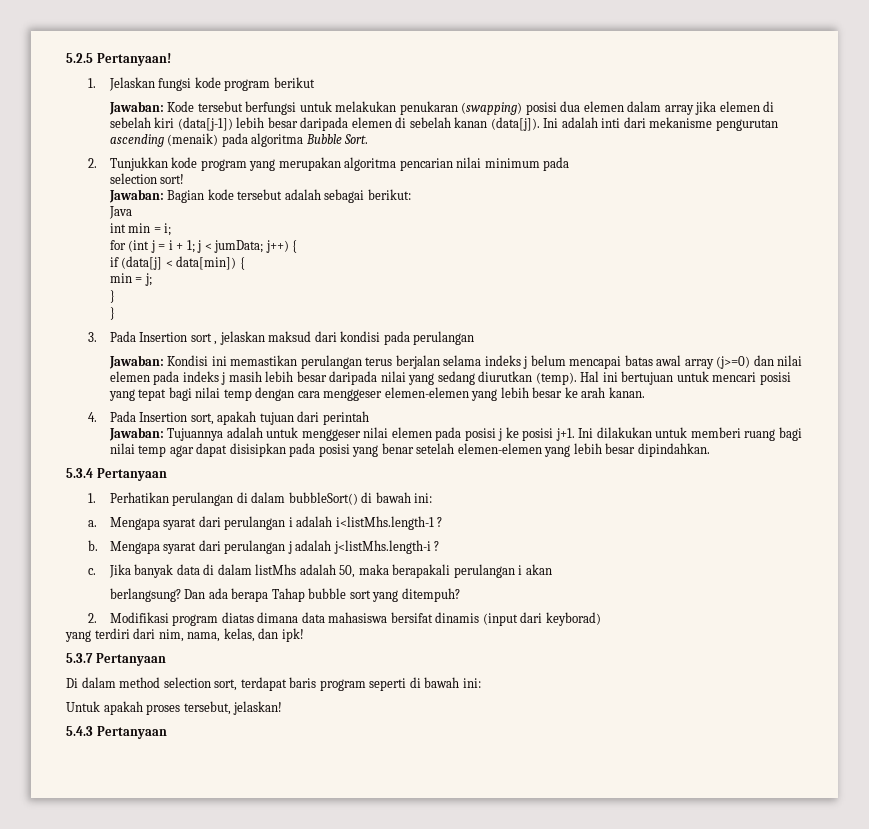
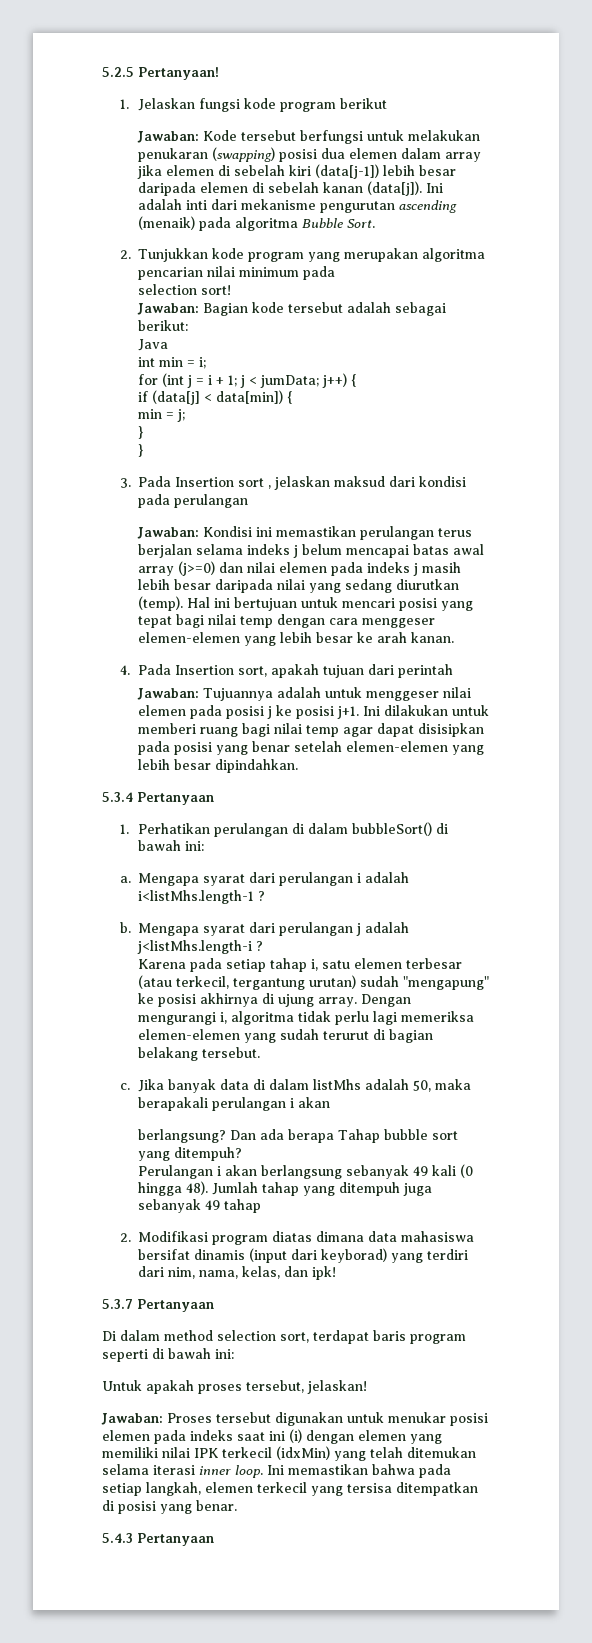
+ Karena pada setiap tahap i, satu elemen terbesar (atau terkecil, tergantung urutan) sudah "mengapung" ke posisi akhirnya di ujung array. Dengan mengurangi i, algoritma tidak perlu lagi memeriksa elemen-elemen yang sudah terurut di bagian belakang tersebut.
+ Perulangan i akan berlangsung sebanyak 49 kali (0 hingga 48). Jumlah tahap yang ditempuh juga sebanyak 49 tahap
- 2. Modifikasi program diatas dimana data mahasiswa bersifat dinamis (input dari keyborad)
- yang terdiri dari nim, nama, kelas, dan ipk!
+ 2. Modifikasi program diatas dimana data mahasiswa bersifat dinamis (input dari keyborad) yang terdiri dari nim, nama, kelas, dan ipk!
+ Jawaban: Proses tersebut digunakan untuk menukar posisi elemen pada indeks saat ini (i) dengan elemen yang memiliki nilai IPK terkecil (idxMin) yang telah ditemukan selama iterasi inner loop. Ini memastikan bahwa pada setiap langkah, elemen terkecil yang tersisa ditempatkan di posisi yang benar.

